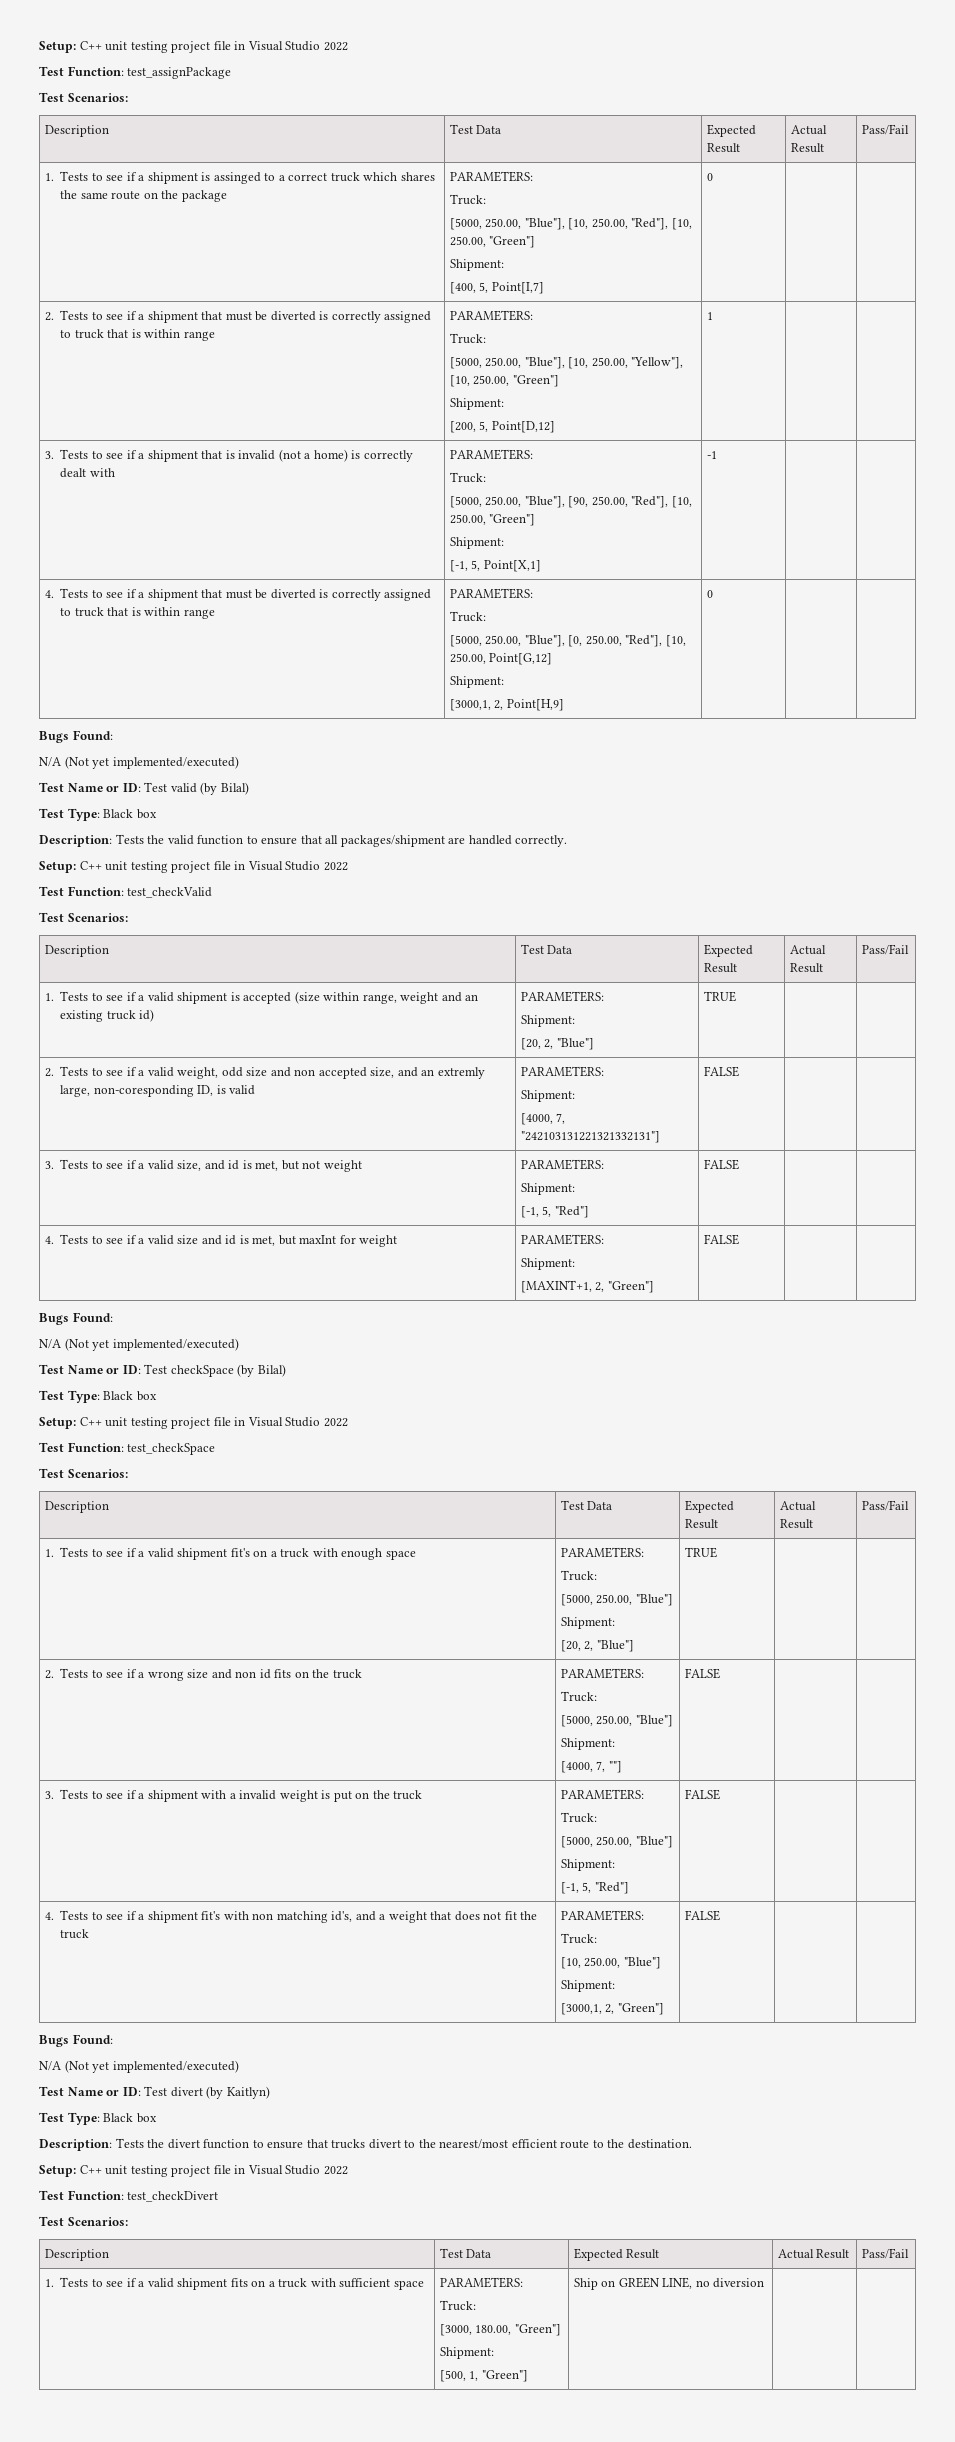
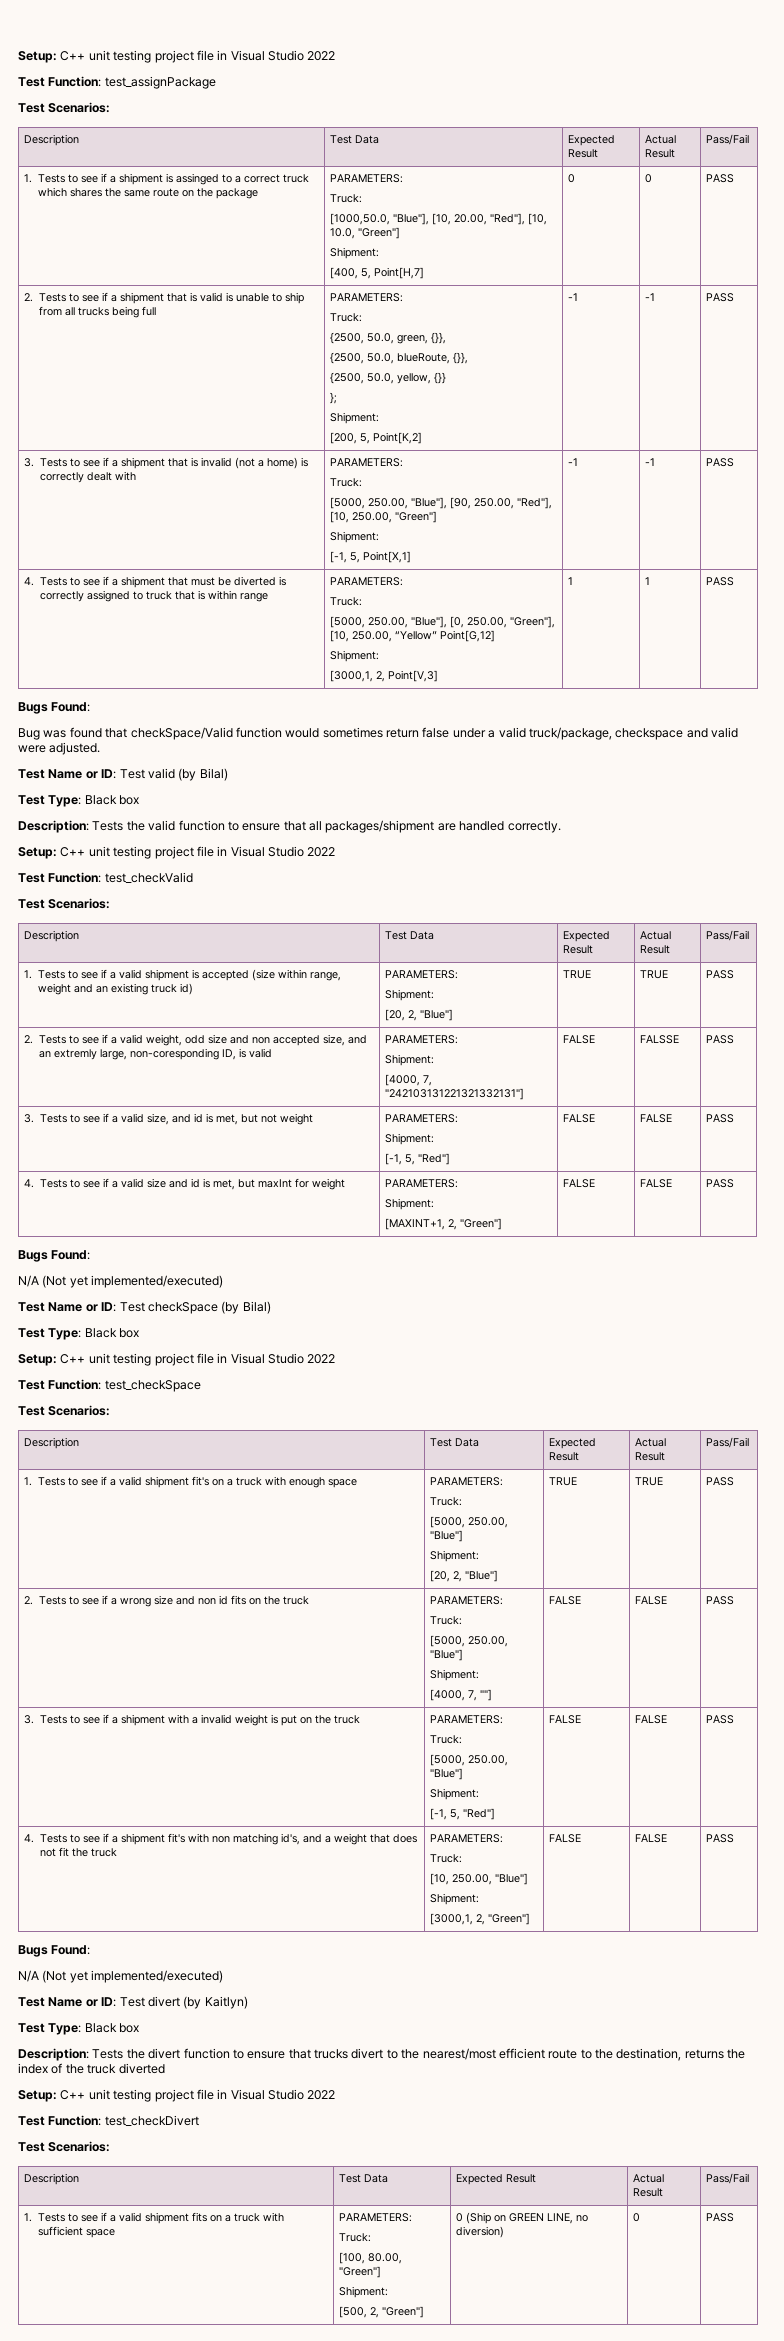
  1. Tests to see if a shipment is assinged to a correct truck which shares the same route on the package | PARAMETERS:
  Truck:
- [5000, 250.00, "Blue"], [10, 250.00, "Red"], [10, 250.00, "Green"]
+ [1000,50.0, "Blue"], [10, 20.00, "Red"], [10, 10.0, "Green"]
  Shipment:
- [400, 5, Point[I,7] | 0 | |
+ [400, 5, Point[H,7] | 0 | 0 | PASS
- 2. Tests to see if a shipment that must be diverted is correctly assigned to truck that is within range | PARAMETERS:
+ 2. Tests to see if a shipment that is valid is unable to ship from all trucks being full | PARAMETERS:
  Truck:
- [5000, 250.00, "Blue"], [10, 250.00, "Yellow"], [10, 250.00, "Green"]
+ {2500, 50.0, green, {}},
+ {2500, 50.0, blueRoute, {}},
+ {2500, 50.0, yellow, {}}
+ };
- [200, 5, Point[D,12] | 1
+ [200, 5, Point[K,2] | -1 | -1 | PASS
  3. Tests to see if a shipment that is invalid (not a home) is correctly dealt with | PARAMETERS:
  Truck:
  [5000, 250.00, "Blue"], [90, 250.00, "Red"], [10, 250.00, "Green"]
  Shipment:
- [-1, 5, Point[X,1] | -1 | |
+ [-1, 5, Point[X,1] | -1 | -1 | PASS
  4. Tests to see if a shipment that must be diverted is correctly assigned to truck that is within range | PARAMETERS:
  Truck:
- [5000, 250.00, "Blue"], [0, 250.00, "Red"], [10, 250.00, Point[G,12]
+ [5000, 250.00, "Blue"], [0, 250.00, "Green"], [10, 250.00, “Yellow” Point[G,12]
  Shipment:
- [3000,1, 2, Point[H,9] | 0 | |
+ [3000,1, 2, Point[V,3] | 1 | 1 | PASS
  Bugs Found:
- N/A (Not yet implemented/executed)
+ Bug was found that checkSpace/Valid function would sometimes return false under a valid truck/package, checkspace and valid were adjusted.
  1. Tests to see if a valid shipment is accepted (size within range, weight and an existing truck id) | PARAMETERS:
  Shipment:
- [20, 2, "Blue"] | TRUE | |
+ [20, 2, "Blue"] | TRUE | TRUE | PASS
  2. Tests to see if a valid weight, odd size and non accepted size, and an extremly large, non-coresponding ID, is valid | PARAMETERS:
  Shipment:
- [4000, 7, "242103131221321332131"] | FALSE | |
+ [4000, 7, "242103131221321332131"] | FALSE | FALSSE | PASS
  3. Tests to see if a valid size, and id is met, but not weight | PARAMETERS:
  Shipment:
- [-1, 5, "Red"] | FALSE | |
+ [-1, 5, "Red"] | FALSE | FALSE | PASS
  4. Tests to see if a valid size and id is met, but maxInt for weight | PARAMETERS:
  Shipment:
- [MAXINT+1, 2, "Green"] | FALSE | |
+ [MAXINT+1, 2, "Green"] | FALSE | FALSE | PASS
  1. Tests to see if a valid shipment fit's on a truck with enough space | PARAMETERS:
  Truck:
  [5000, 250.00, "Blue"]
  Shipment:
- [20, 2, "Blue"] | TRUE | |
+ [20, 2, "Blue"] | TRUE | TRUE | PASS
  2. Tests to see if a wrong size and non id fits on the truck | PARAMETERS:
  Truck:
  [5000, 250.00, "Blue"]
  Shipment:
- [4000, 7, ""] | FALSE | |
+ [4000, 7, ""] | FALSE | FALSE | PASS
  3. Tests to see if a shipment with a invalid weight is put on the truck | PARAMETERS:
  Truck:
  [5000, 250.00, "Blue"]
  Shipment:
- [-1, 5, "Red"] | FALSE | |
+ [-1, 5, "Red"] | FALSE | FALSE | PASS
  4. Tests to see if a shipment fit's with non matching id's, and a weight that does not fit the truck | PARAMETERS:
  Truck:
  [10, 250.00, "Blue"]
  Shipment:
- [3000,1, 2, "Green"] | FALSE | |
+ [3000,1, 2, "Green"] | FALSE | FALSE | PASS
- Description: Tests the divert function to ensure that trucks divert to the nearest/most efficient route to the destination.
+ Description: Tests the divert function to ensure that trucks divert to the nearest/most efficient route to the destination, returns the index of the truck diverted
  1. Tests to see if a valid shipment fits on a truck with sufficient space | PARAMETERS:
  Truck:
- [3000, 180.00, "Green"]
+ [100, 80.00, "Green"]
  Shipment:
- [500, 1, "Green"] | Ship on GREEN LINE, no diversion | |
+ [500, 2, "Green"] | 0 (Ship on GREEN LINE, no diversion) | 0 | PASS

